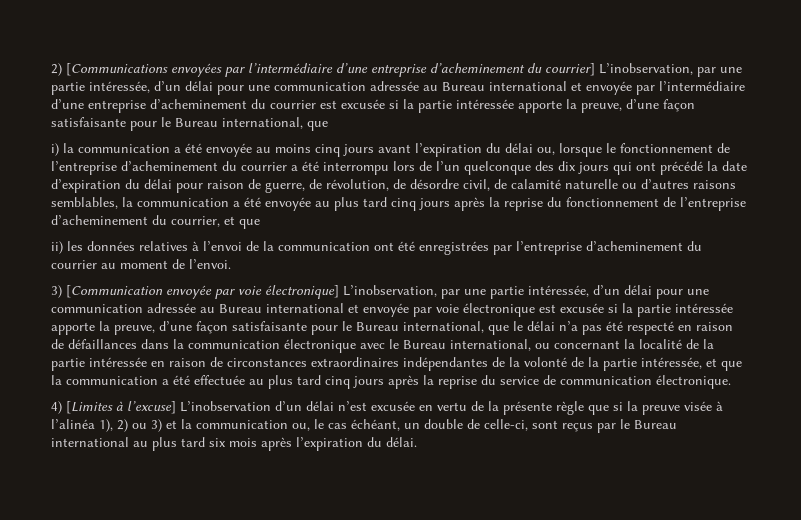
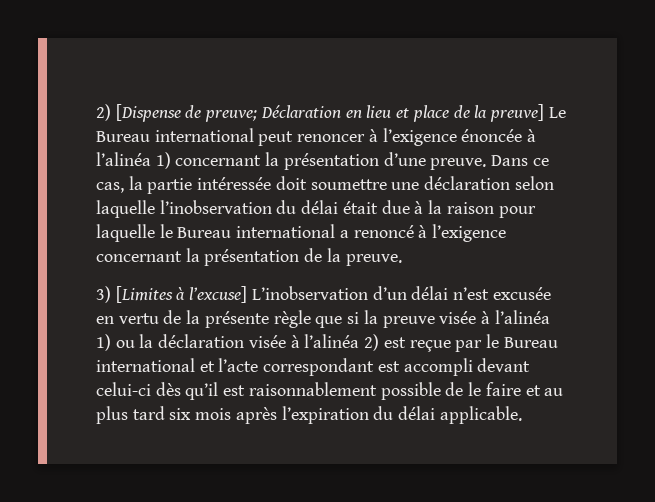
- 2) [Communications envoyées par l’intermédiaire d’une entreprise d’acheminement du courrier] L’inobservation, par une partie intéressée, d’un délai pour une communication adressée au Bureau international et envoyée par l’intermédiaire d’une entreprise d’acheminement du courrier est excusée si la partie intéressée apporte la preuve, d’une façon satisfaisante pour le Bureau international, que
- i) la communication a été envoyée au moins cinq jours avant l’expiration du délai ou, lorsque le fonctionnement de l’entreprise d’acheminement du courrier a été interrompu lors de l’un quelconque des dix jours qui ont précédé la date d’expiration du délai pour raison de guerre, de révolution, de désordre civil, de calamité naturelle ou d’autres raisons semblables, la communication a été envoyée au plus tard cinq jours après la reprise du fonctionnement de l’entreprise d’acheminement du courrier, et que
- ii) les données relatives à l’envoi de la communication ont été enregistrées par l’entreprise d’acheminement du courrier au moment de l’envoi.
- 3) [Communication envoyée par voie électronique] L’inobservation, par une partie intéressée, d’un délai pour une communication adressée au Bureau international et envoyée par voie électronique est excusée si la partie intéressée apporte la preuve, d’une façon satisfaisante pour le Bureau international, que le délai n’a pas été respecté en raison de défaillances dans la communication électronique avec le Bureau international, ou concernant la localité de la partie intéressée en raison de circonstances extraordinaires indépendantes de la volonté de la partie intéressée, et que la communication a été effectuée au plus tard cinq jours après la reprise du service de communication électronique.
- 4) [Limites à l’excuse] L’inobservation d’un délai n’est excusée en vertu de la présente règle que si la preuve visée à l’alinéa 1), 2) ou 3) et la communication ou, le cas échéant, un double de celle-ci, sont reçus par le Bureau international au plus tard six mois après l’expiration du délai.
+ 2) [Dispense de preuve; Déclaration en lieu et place de la preuve] Le Bureau international peut renoncer à l’exigence énoncée à l’alinéa 1) concernant la présentation d’une preuve. Dans ce cas, la partie intéressée doit soumettre une déclaration selon laquelle l’inobservation du délai était due à la raison pour laquelle le Bureau international a renoncé à l’exigence concernant la présentation de la preuve.
+ 3) [Limites à l’excuse] L’inobservation d’un délai n’est excusée en vertu de la présente règle que si la preuve visée à l’alinéa 1) ou la déclaration visée à l’alinéa 2) est reçue par le Bureau international et l’acte correspondant est accompli devant celui-ci dès qu’il est raisonnablement possible de le faire et au plus tard six mois après l’expiration du délai applicable.

